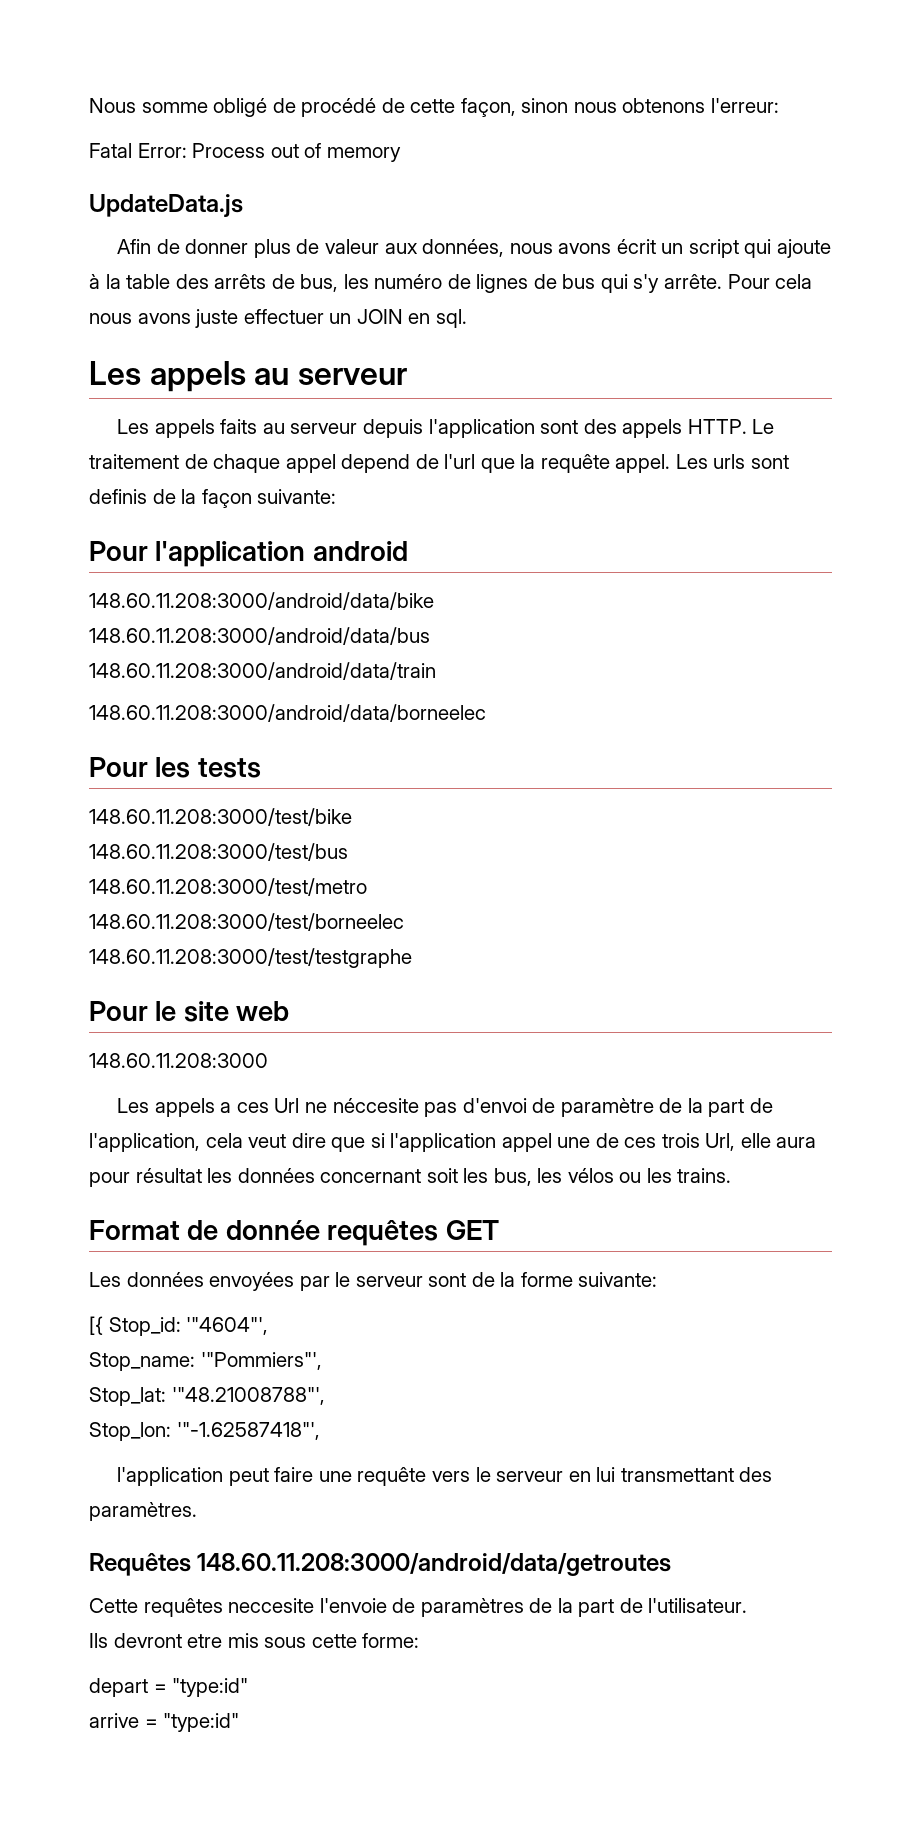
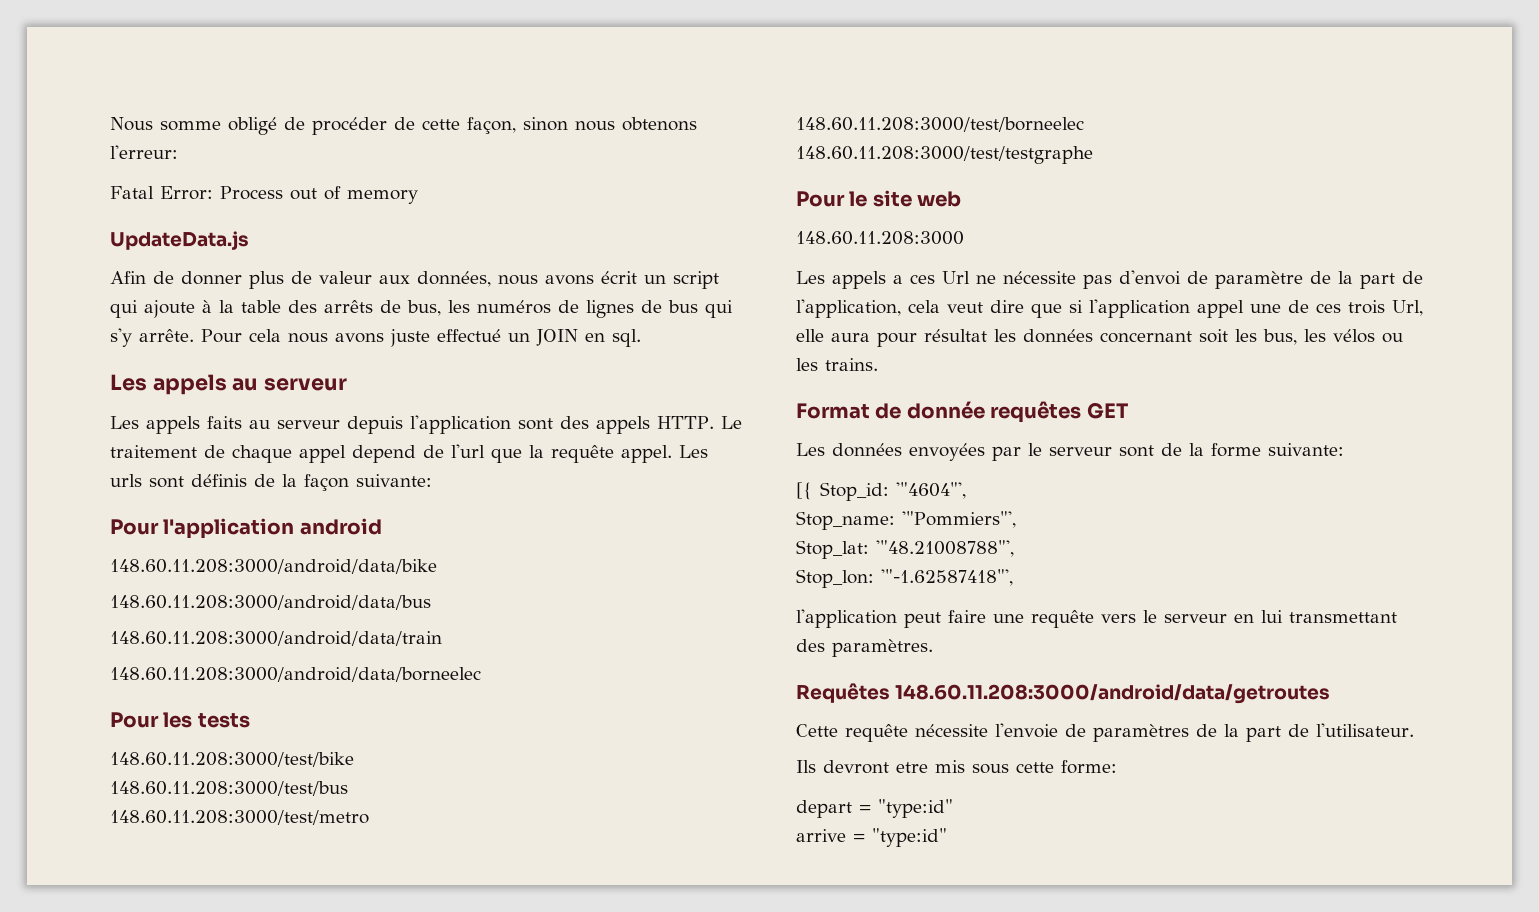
- Nous somme obligé de procédé de cette façon, sinon nous obtenons l'erreur:
+ Nous somme obligé de procéder de cette façon, sinon nous obtenons l'erreur:
- Afin de donner plus de valeur aux données, nous avons écrit un script qui ajoute à la table des arrêts de bus, les numéro de lignes de bus qui s'y arrête.
+ Afin de donner plus de valeur aux données, nous avons écrit un script qui ajoute à la table des arrêts de bus, les numéros de lignes de bus qui s'y arrête.
- Pour cela nous avons juste effectuer un JOIN en sql.
+ Pour cela nous avons juste effectué un JOIN en sql.
- Les urls sont definis de la façon suivante:
+ Les urls sont définis de la façon suivante:
- Les appels a ces Url ne néccesite pas d'envoi de paramètre de la part de l'application, cela veut dire que si l'application appel une de ces trois Url, elle aura pour résultat les données concernant soit les bus, les vélos ou les trains.
+ Les appels a ces Url ne nécessite pas d'envoi de paramètre de la part de l'application, cela veut dire que si l'application appel une de ces trois Url, elle aura pour résultat les données concernant soit les bus, les vélos ou les trains.
- Cette requêtes neccesite l'envoie de paramètres de la part de l'utilisateur.
+ Cette requête nécessite l'envoie de paramètres de la part de l'utilisateur.

